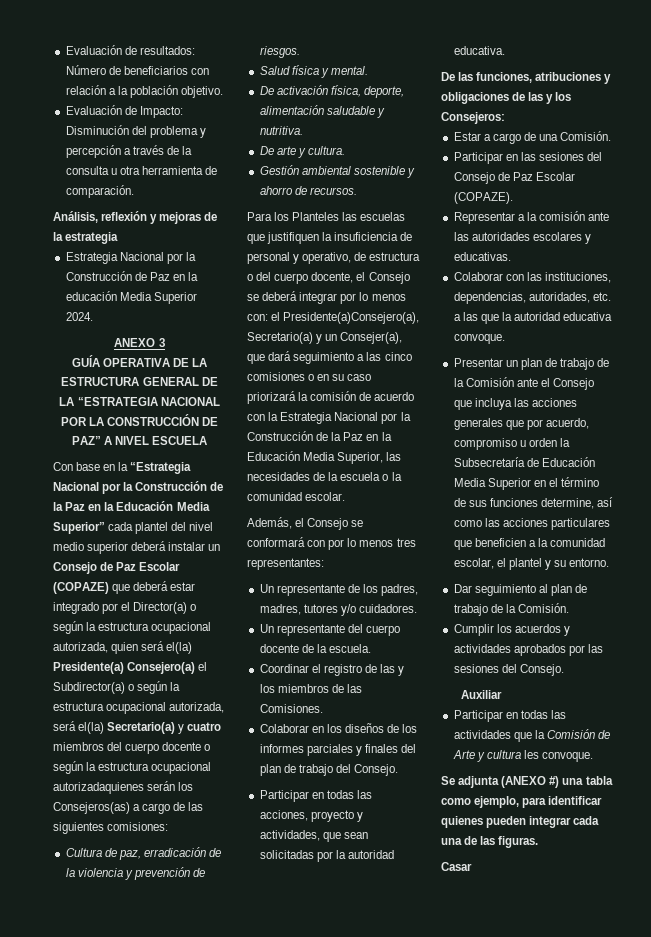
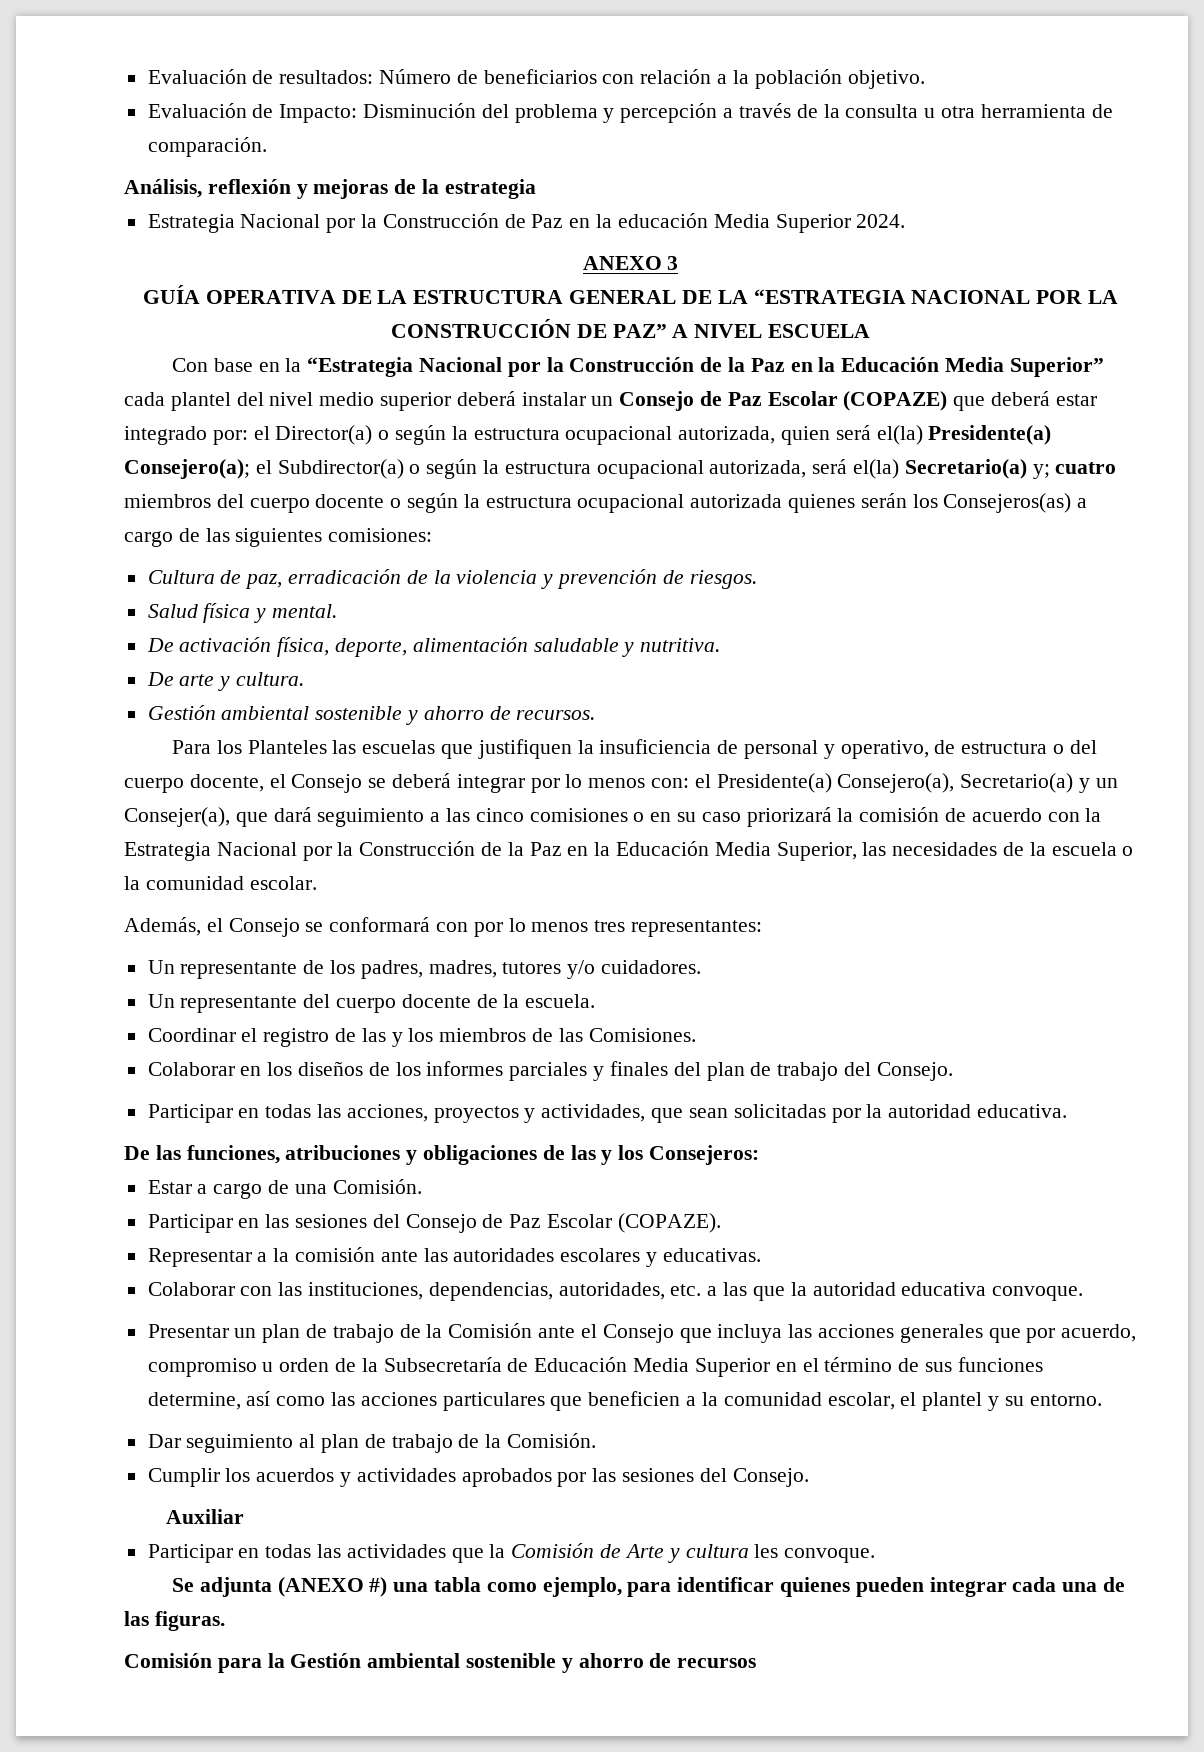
- Con base en la “Estrategia Nacional por la Construcción de la Paz en la Educación Media Superior” cada plantel del nivel medio superior deberá instalar un Consejo de Paz Escolar (COPAZE) que deberá estar integrado por el Director(a) o según la estructura ocupacional autorizada, quien será el(la) Presidente(a) Consejero(a) el Subdirector(a) o según la estructura ocupacional autorizada, será el(la) Secretario(a) y cuatro miembros del cuerpo docente o según la estructura ocupacional autorizadaquienes serán los Consejeros(as) a cargo de las siguientes comisiones:
+ Con base en la “Estrategia Nacional por la Construcción de la Paz en la Educación Media Superior” cada plantel del nivel medio superior deberá instalar un Consejo de Paz Escolar (COPAZE) que deberá estar integrado por: el Director(a) o según la estructura ocupacional autorizada, quien será el(la) Presidente(a) Consejero(a); el Subdirector(a) o según la estructura ocupacional autorizada, será el(la) Secretario(a) y; cuatro miembros del cuerpo docente o según la estructura ocupacional autorizada quienes serán los Consejeros(as) a cargo de las siguientes comisiones:
- el Presidente(a)Consejero(a), Secretario(a) y un Consejer(a), que dará seguimiento a las cinco comisiones o en su caso priorizará la comisión de acuerdo con la Estrategia Nacional por la Construcción de la Paz en la Educación Media Superior, las necesidades de la escuela o la comunidad escolar.
+ el Presidente(a) Consejero(a), Secretario(a) y un Consejer(a), que dará seguimiento a las cinco comisiones o en su caso priorizará la comisión de acuerdo con la Estrategia Nacional por la Construcción de la Paz en la Educación Media Superior, las necesidades de la escuela o la comunidad escolar.
- Participar en todas las acciones, proyecto y actividades, que sean solicitadas por la autoridad educativa.
+ Participar en todas las acciones, proyectos y actividades, que sean solicitadas por la autoridad educativa.
- Presentar un plan de trabajo de la Comisión ante el Consejo que incluya las acciones generales que por acuerdo, compromiso u orden la Subsecretaría de Educación Media Superior en el término de sus funciones determine, así como las acciones particulares que beneficien a la comunidad escolar, el plantel y su entorno.
+ Presentar un plan de trabajo de la Comisión ante el Consejo que incluya las acciones generales que por acuerdo, compromiso u orden de la Subsecretaría de Educación Media Superior en el término de sus funciones determine, así como las acciones particulares que beneficien a la comunidad escolar, el plantel y su entorno.
- Casar
+ Comisión para la Gestión ambiental sostenible y ahorro de recursos

